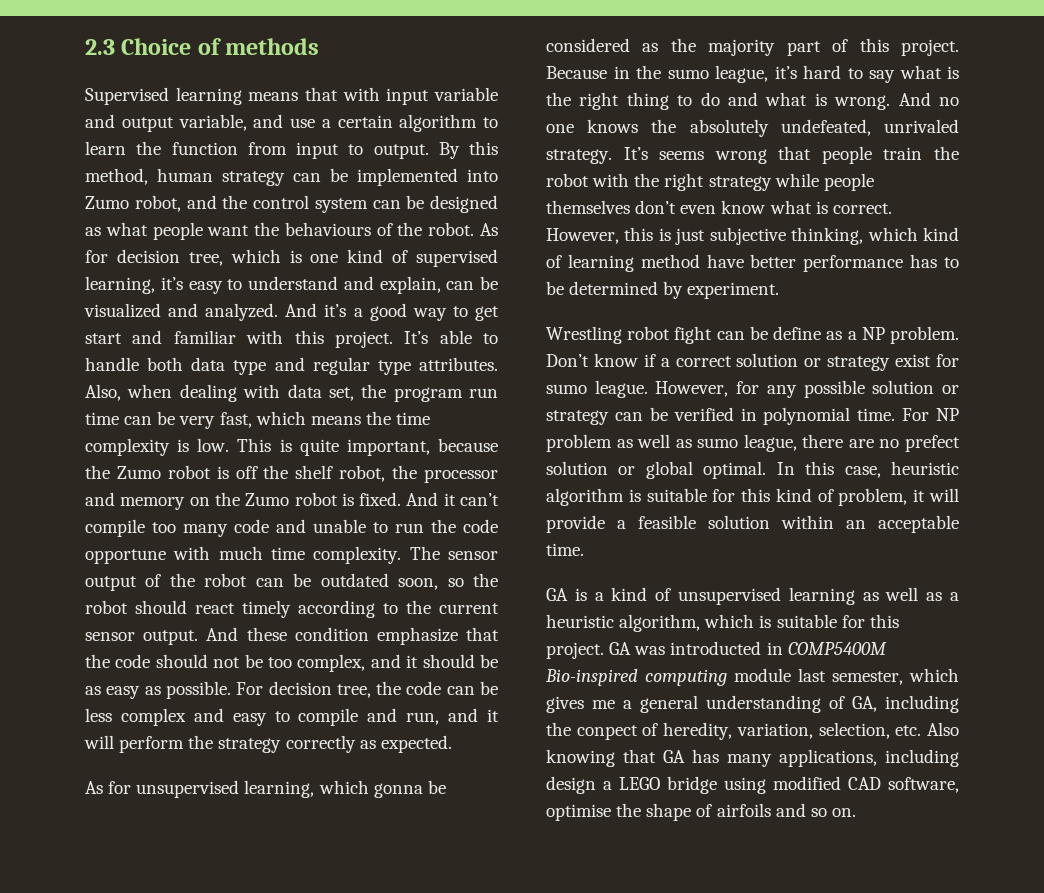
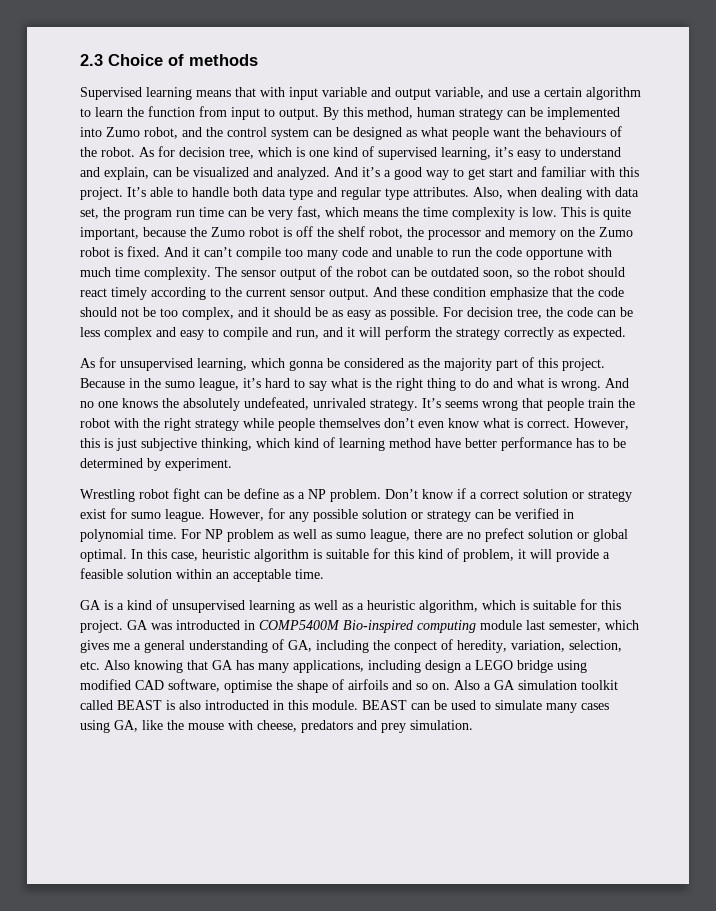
+ Also a GA simulation toolkit called BEAST is also introducted in this module. BEAST can be used to simulate many cases using GA, like the mouse with cheese, predators and prey simulation.

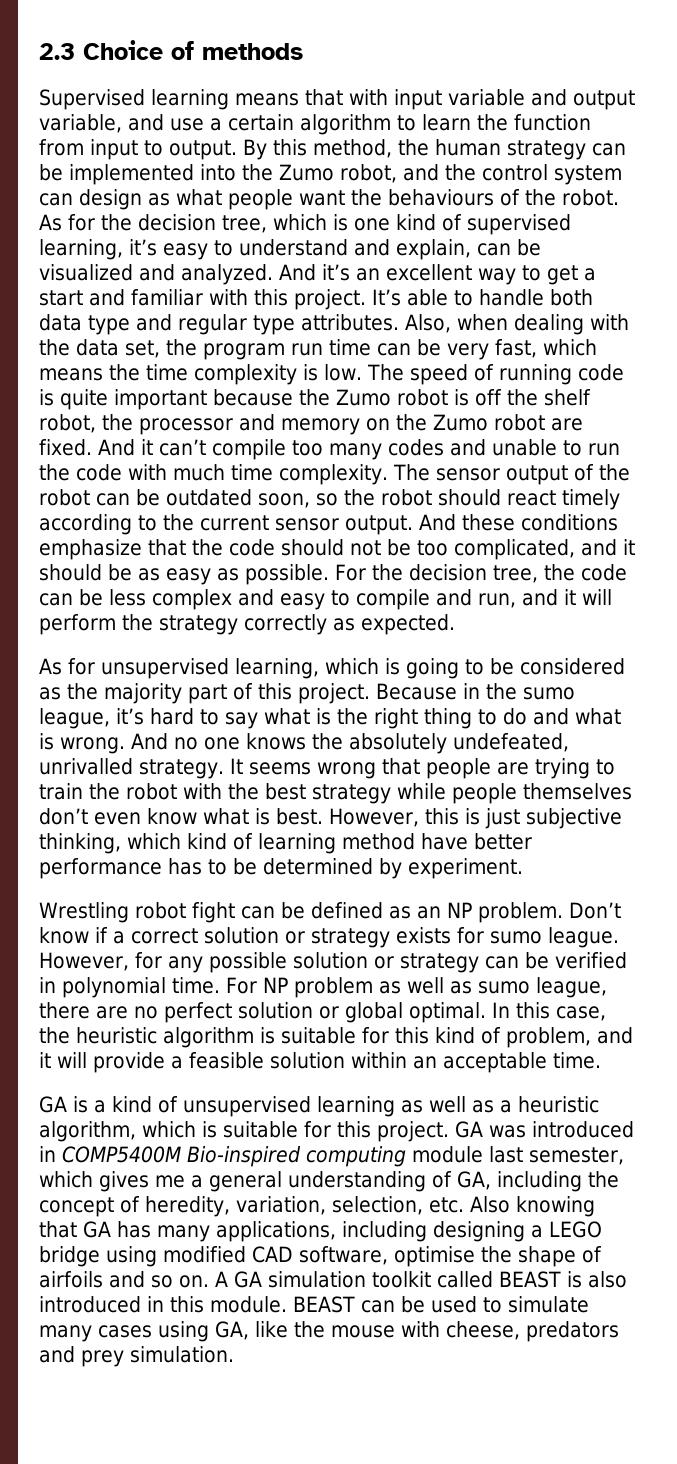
- By this method, human strategy can be implemented into Zumo robot, and the control system can be designed as what people want the behaviours of the robot.
+ By this method, the human strategy can be implemented into the Zumo robot, and the control system can design as what people want the behaviours of the robot.
- As for decision tree, which is one kind of supervised learning, it’s easy to understand and explain, can be visualized and analyzed.
+ As for the decision tree, which is one kind of supervised learning, it’s easy to understand and explain, can be visualized and analyzed.
- And it’s a good way to get start and familiar with this project.
+ And it’s an excellent way to get a start and familiar with this project.
- Also, when dealing with data set, the program run time can be very fast, which means the time complexity is low.
+ Also, when dealing with the data set, the program run time can be very fast, which means the time complexity is low.
- This is quite important, because the Zumo robot is off the shelf robot, the processor and memory on the Zumo robot is fixed.
+ The speed of running code is quite important because the Zumo robot is off the shelf robot, the processor and memory on the Zumo robot are fixed.
- And it can’t compile too many code and unable to run the code opportune with much time complexity.
+ And it can’t compile too many codes and unable to run the code with much time complexity.
- And these condition emphasize that the code should not be too complex, and it should be as easy as possible.
+ And these conditions emphasize that the code should not be too complicated, and it should be as easy as possible.
- For decision tree, the code can be less complex and easy to compile and run, and it will perform the strategy correctly as expected.
+ For the decision tree, the code can be less complex and easy to compile and run, and it will perform the strategy correctly as expected.
- As for unsupervised learning, which gonna be considered as the majority part of this project.
+ As for unsupervised learning, which is going to be considered as the majority part of this project.
- And no one knows the absolutely undefeated, unrivaled strategy. It’s seems wrong that people train the robot with the right strategy while people themselves don’t even know what is correct.
+ And no one knows the absolutely undefeated, unrivalled strategy. It seems wrong that people are trying to train the robot with the best strategy while people themselves don’t even know what is best.
- Wrestling robot fight can be define as a NP problem.
+ Wrestling robot fight can be defined as an NP problem.
- Don’t know if a correct solution or strategy exist for sumo league.
+ Don’t know if a correct solution or strategy exists for sumo league.
- For NP problem as well as sumo league, there are no prefect solution or global optimal.
+ For NP problem as well as sumo league, there are no perfect solution or global optimal.
- In this case, heuristic algorithm is suitable for this kind of problem, it will provide a feasible solution within an acceptable time.
+ In this case, the heuristic algorithm is suitable for this kind of problem, and it will provide a feasible solution within an acceptable time.
- GA was introducted in COMP5400M Bio-inspired computing module last semester, which gives me a general understanding of GA, including the conpect of heredity, variation, selection, etc. Also knowing that GA has many applications, including design a LEGO bridge using modified CAD software, optimise the shape of airfoils and so on.
+ GA was introduced in COMP5400M Bio-inspired computing module last semester, which gives me a general understanding of GA, including the concept of heredity, variation, selection, etc. Also knowing that GA has many applications, including designing a LEGO bridge using modified CAD software, optimise the shape of airfoils and so on.
- Also a GA simulation toolkit called BEAST is also introducted in this module.
+ A GA simulation toolkit called BEAST is also introduced in this module.

